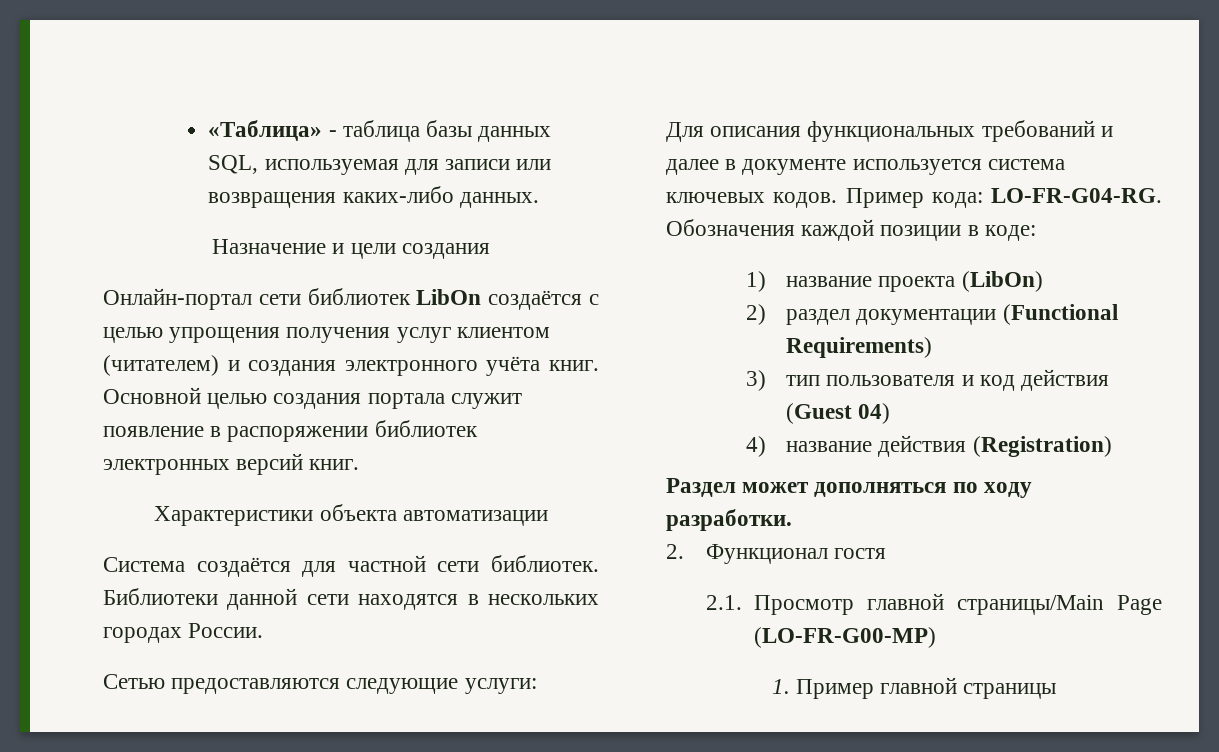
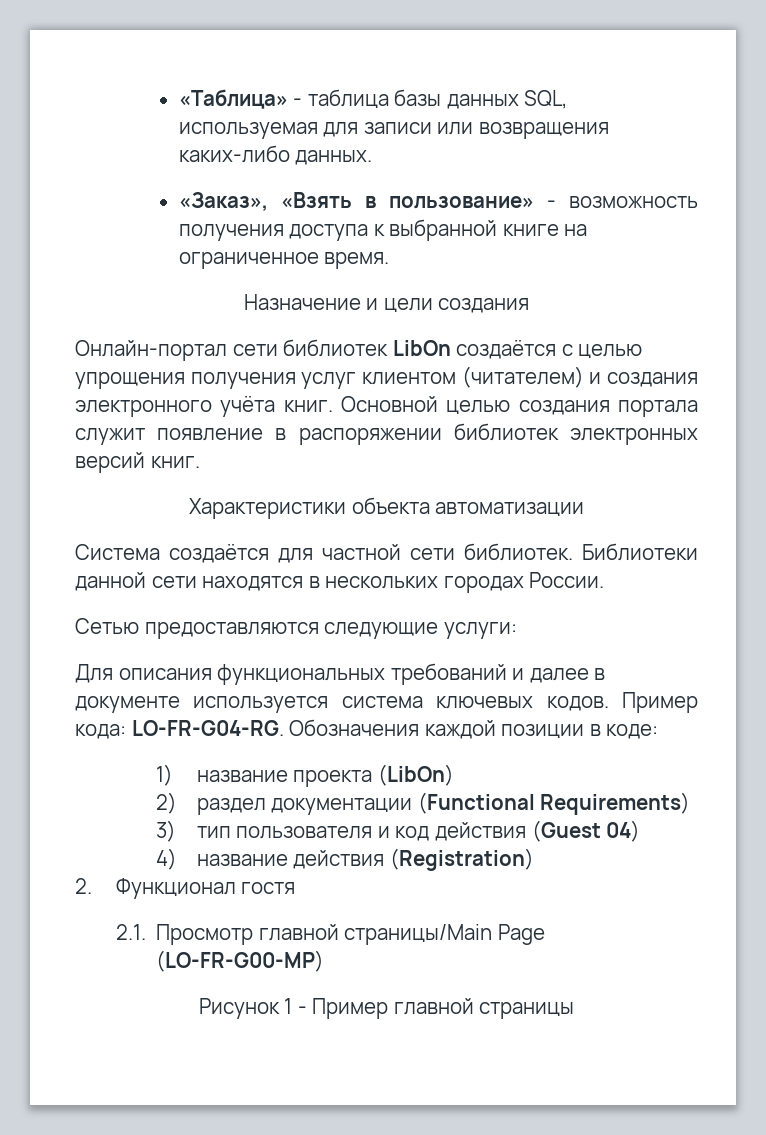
+ «Заказ», «Взять в пользование» - возможность получения доступа к выбранной книге на ограниченное время.
- Раздел может дополняться по ходу разработки.
- 1. Пример главной страницы
+ Рисунок 1 - Пример главной страницы

